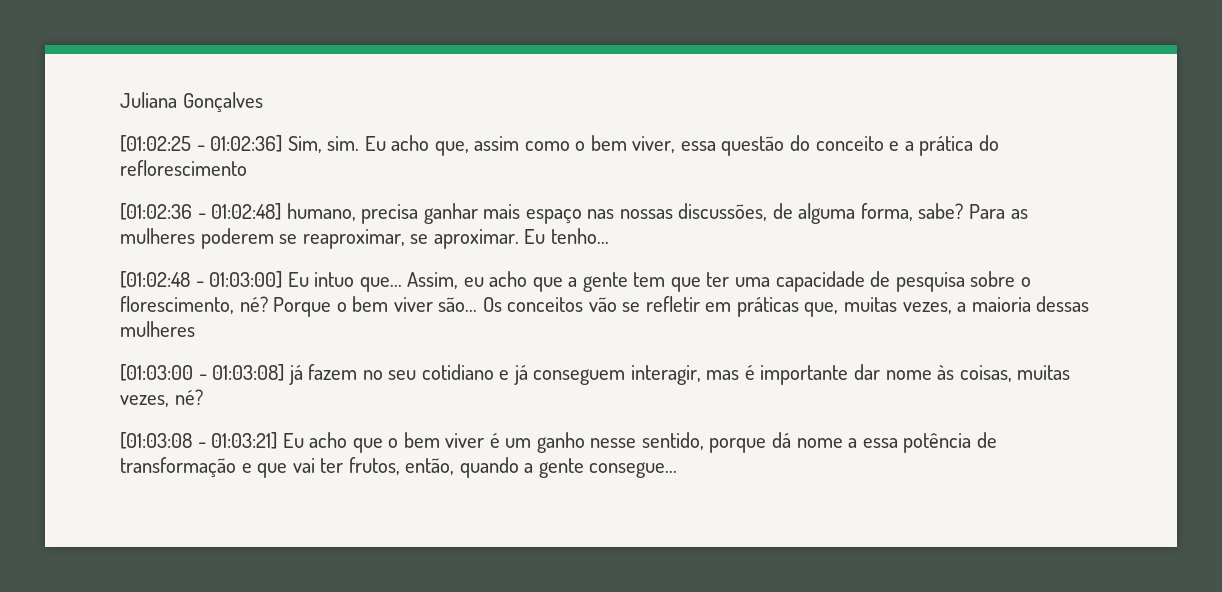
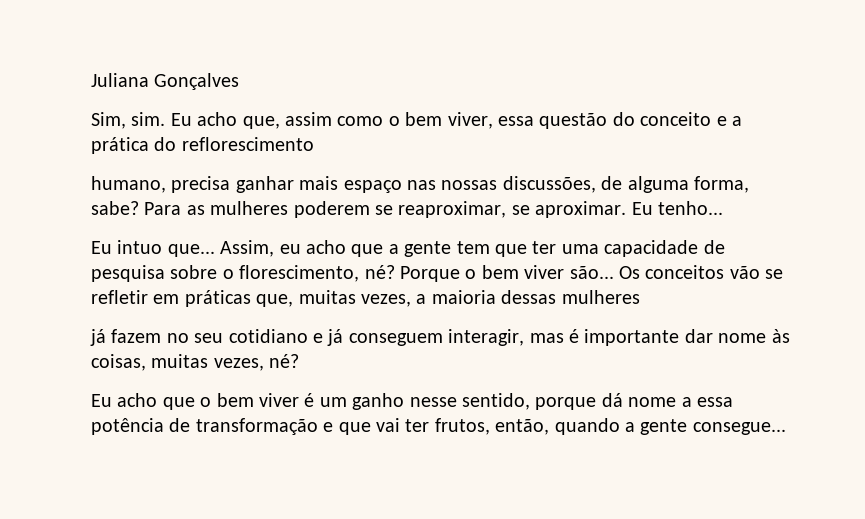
- [01:02:25 - 01:02:36] Sim, sim.
+ Sim, sim.
- [01:02:36 - 01:02:48] humano, precisa ganhar mais espaço nas nossas discussões, de alguma forma, sabe?
+ humano, precisa ganhar mais espaço nas nossas discussões, de alguma forma, sabe?
- [01:02:48 - 01:03:00] Eu intuo que...
+ Eu intuo que...
- [01:03:00 - 01:03:08] já fazem no seu cotidiano e já conseguem interagir, mas é importante dar nome às coisas, muitas vezes, né?
+ já fazem no seu cotidiano e já conseguem interagir, mas é importante dar nome às coisas, muitas vezes, né?
- [01:03:08 - 01:03:21] Eu acho que o bem viver é um ganho nesse sentido, porque dá nome a essa potência de transformação e que vai ter frutos, então, quando a gente consegue...
+ Eu acho que o bem viver é um ganho nesse sentido, porque dá nome a essa potência de transformação e que vai ter frutos, então, quando a gente consegue...

